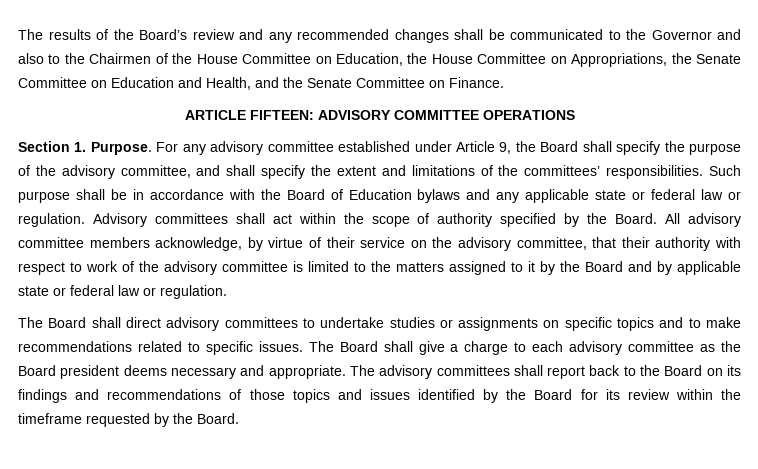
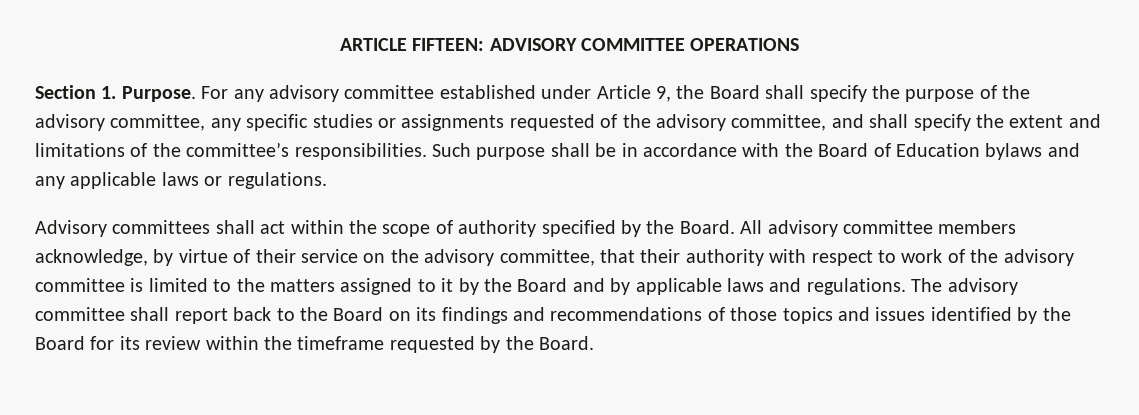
- The results of the Board’s review and any recommended changes shall be communicated to the Governor and also to the Chairmen of the House Committee on Education, the House Committee on Appropriations, the Senate Committee on Education and Health, and the Senate Committee on Finance.
- For any advisory committee established under Article 9, the Board shall specify the purpose of the advisory committee, and shall specify the extent and limitations of the committees’ responsibilities.
+ For any advisory committee established under Article 9, the Board shall specify the purpose of the advisory committee, any specific studies or assignments requested of the advisory committee, and shall specify the extent and limitations of the committee’s responsibilities.
- Such purpose shall be in accordance with the Board of Education bylaws and any applicable state or federal law or regulation. Advisory committees shall act within the scope of authority specified by the Board.
+ Such purpose shall be in accordance with the Board of Education bylaws and any applicable laws or regulations.
+ Advisory committees shall act within the scope of authority specified by the Board.
- All advisory committee members acknowledge, by virtue of their service on the advisory committee, that their authority with respect to work of the advisory committee is limited to the matters assigned to it by the Board and by applicable state or federal law or regulation.
- The Board shall direct advisory committees to undertake studies or assignments on specific topics and to make recommendations related to specific issues. The Board shall give a charge to each advisory committee as the Board president deems necessary and appropriate. The advisory committees shall report back to the Board on its findings and recommendations of those topics and issues identified by the Board for its review within the timeframe requested by the Board.
+ All advisory committee members acknowledge, by virtue of their service on the advisory committee, that their authority with respect to work of the advisory committee is limited to the matters assigned to it by the Board and by applicable laws and regulations. The advisory committee shall report back to the Board on its findings and recommendations of those topics and issues identified by the Board for its review within the timeframe requested by the Board.

